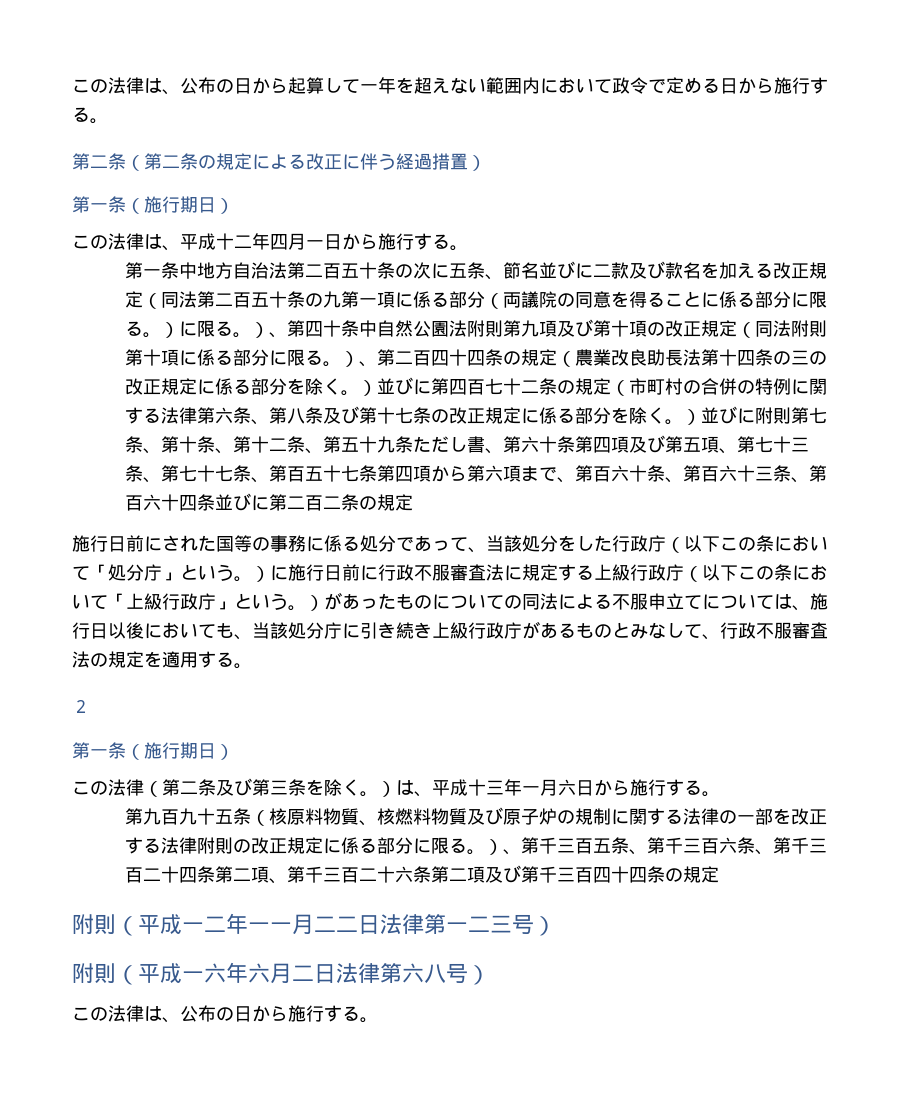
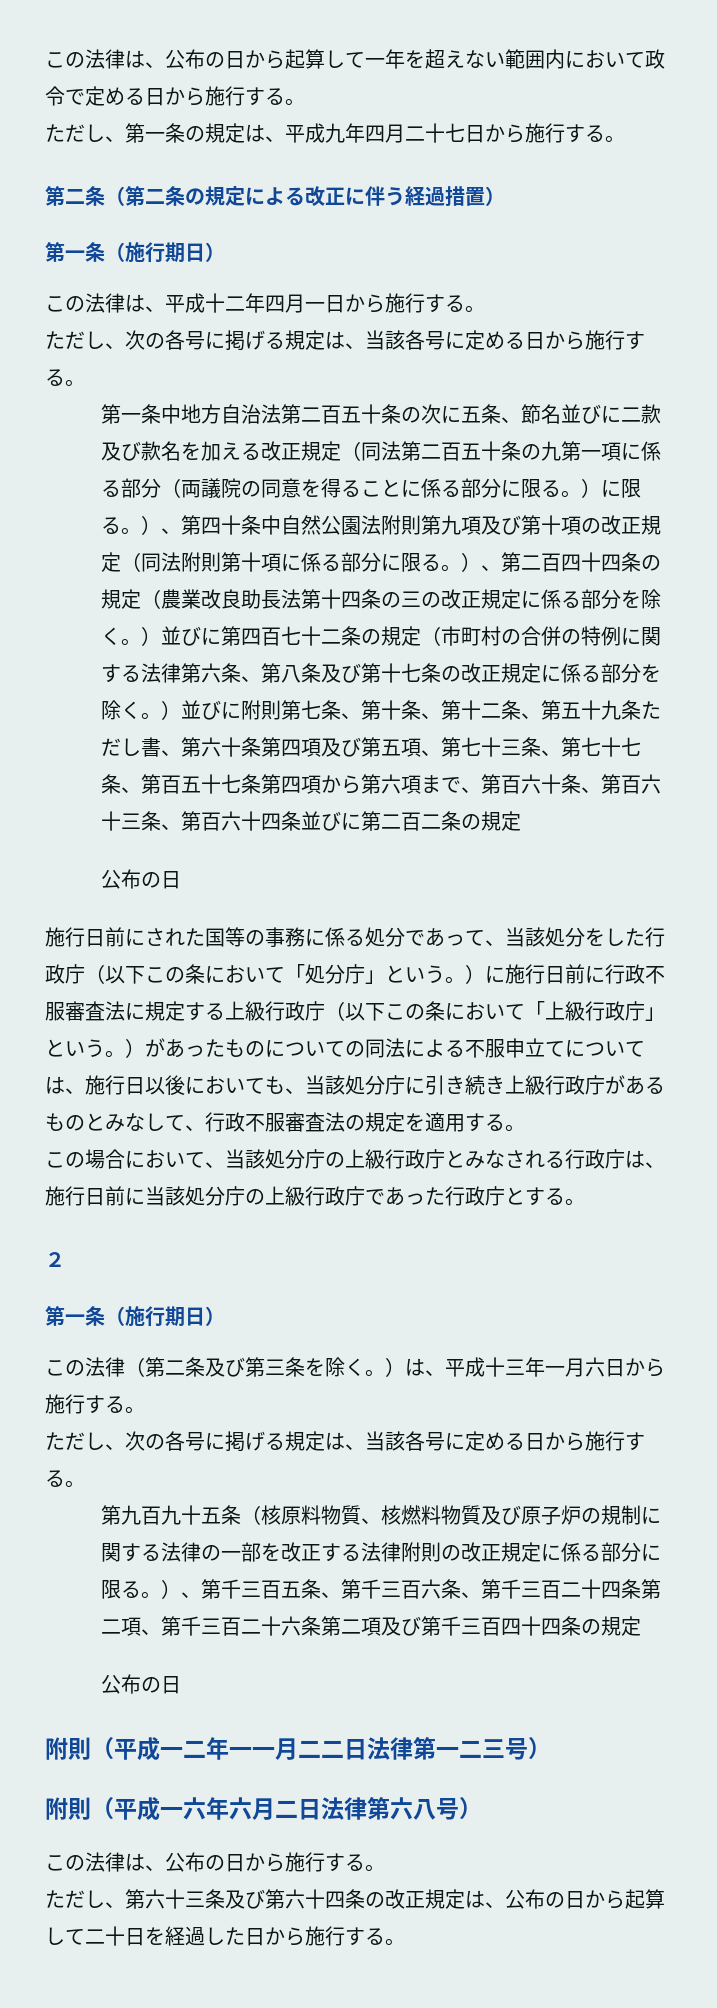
+ ただし、第一条の規定は、平成九年四月二十七日から施行する。
  この法律は、平成十二年四月一日から施行する。
+ ただし、次の各号に掲げる規定は、当該各号に定める日から施行する。
  第一条中地方自治法第二百五十条の次に五条、節名並びに二款及び款名を加える改正規定（同法第二百五十条の九第一項に係る部分（両議院の同意を得ることに係る部分に限る。）に限る。）、第四十条中自然公園法附則第九項及び第十項の改正規定（同法附則第十項に係る部分に限る。）、第二百四十四条の規定（農業改良助長法第十四条の三の改正規定に係る部分を除く。）並びに第四百七十二条の規定（市町村の合併の特例に関する法律第六条、第八条及び第十七条の改正規定に係る部分を除く。）並びに附則第七条、第十条、第十二条、第五十九条ただし書、第六十条第四項及び第五項、第七十三条、第七十七条、第百五十七条第四項から第六項まで、第百六十条、第百六十三条、第百六十四条並びに第二百二条の規定
+ 公布の日
+ この場合において、当該処分庁の上級行政庁とみなされる行政庁は、施行日前に当該処分庁の上級行政庁であった行政庁とする。
  この法律（第二条及び第三条を除く。）は、平成十三年一月六日から施行する。
+ ただし、次の各号に掲げる規定は、当該各号に定める日から施行する。
  第九百九十五条（核原料物質、核燃料物質及び原子炉の規制に関する法律の一部を改正する法律附則の改正規定に係る部分に限る。）、第千三百五条、第千三百六条、第千三百二十四条第二項、第千三百二十六条第二項及び第千三百四十四条の規定
+ 公布の日
+ ただし、第六十三条及び第六十四条の改正規定は、公布の日から起算して二十日を経過した日から施行する。

